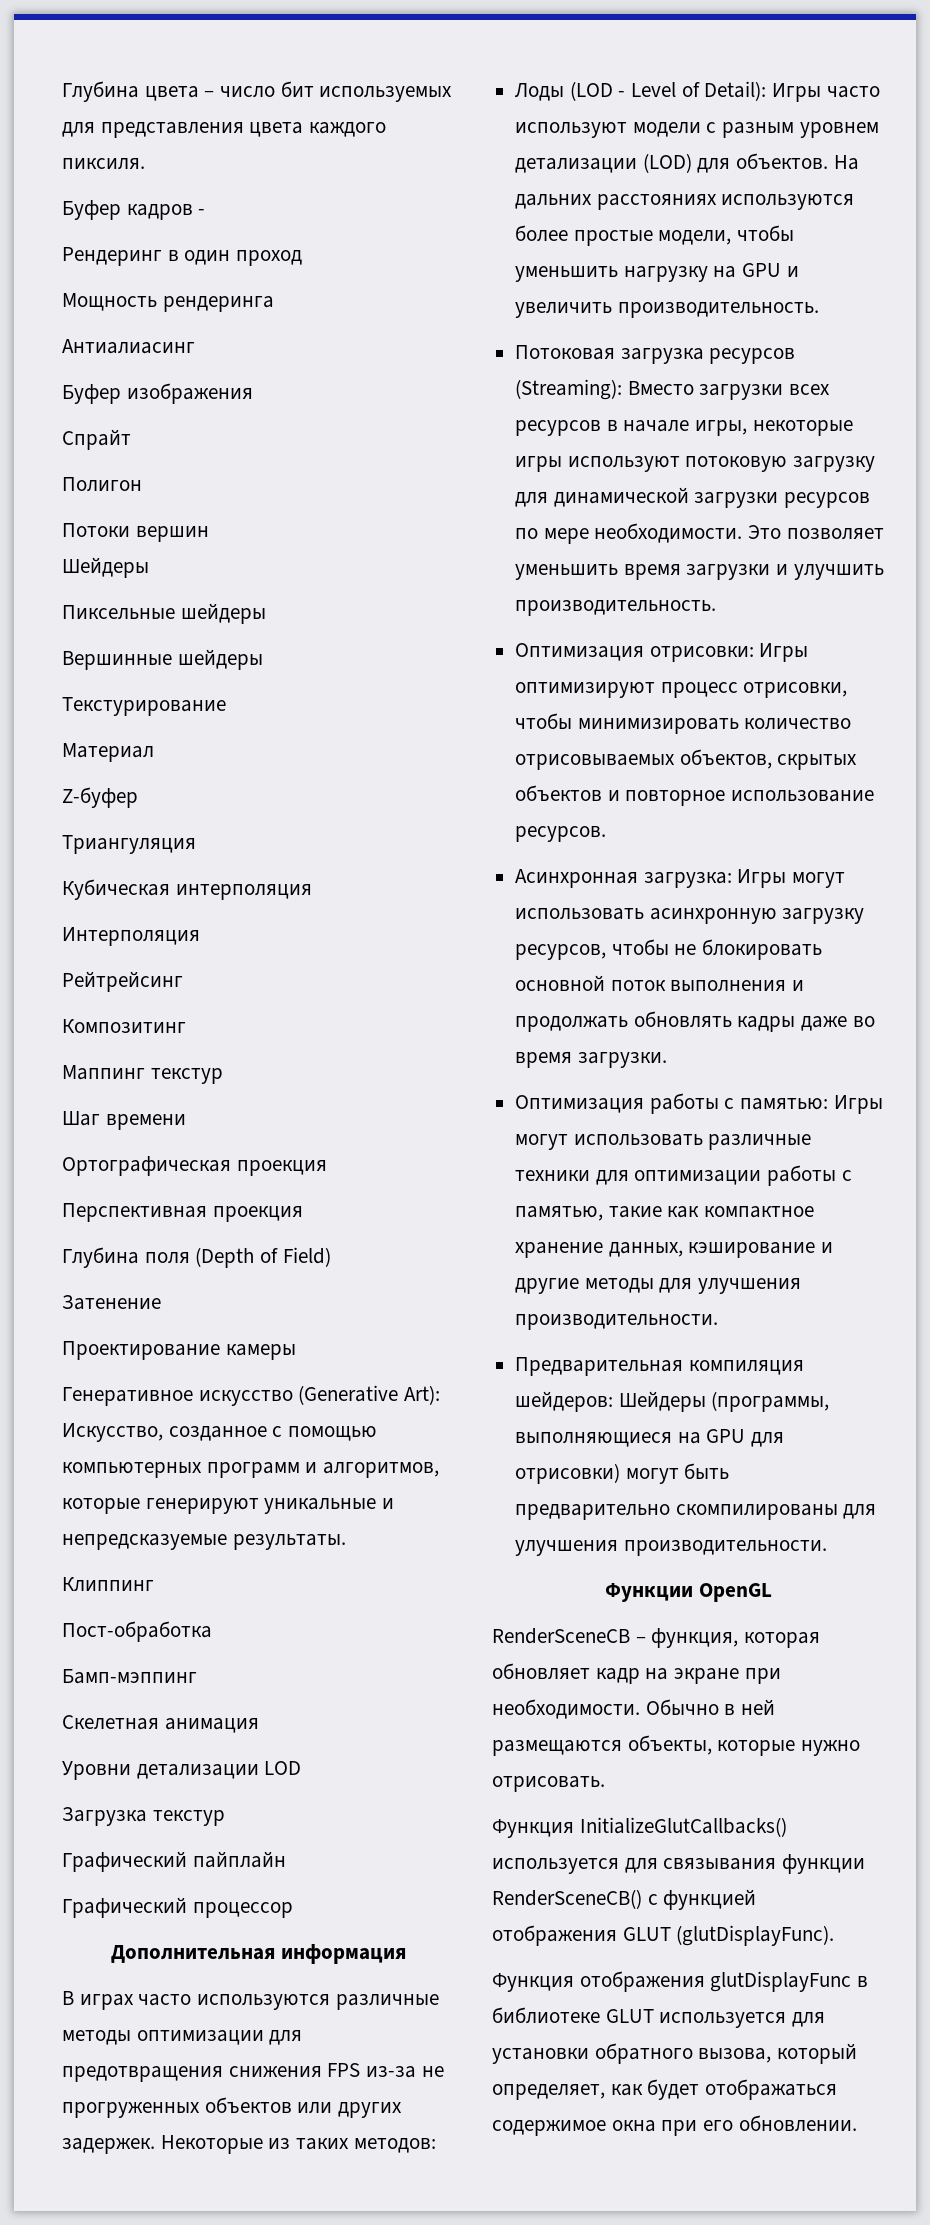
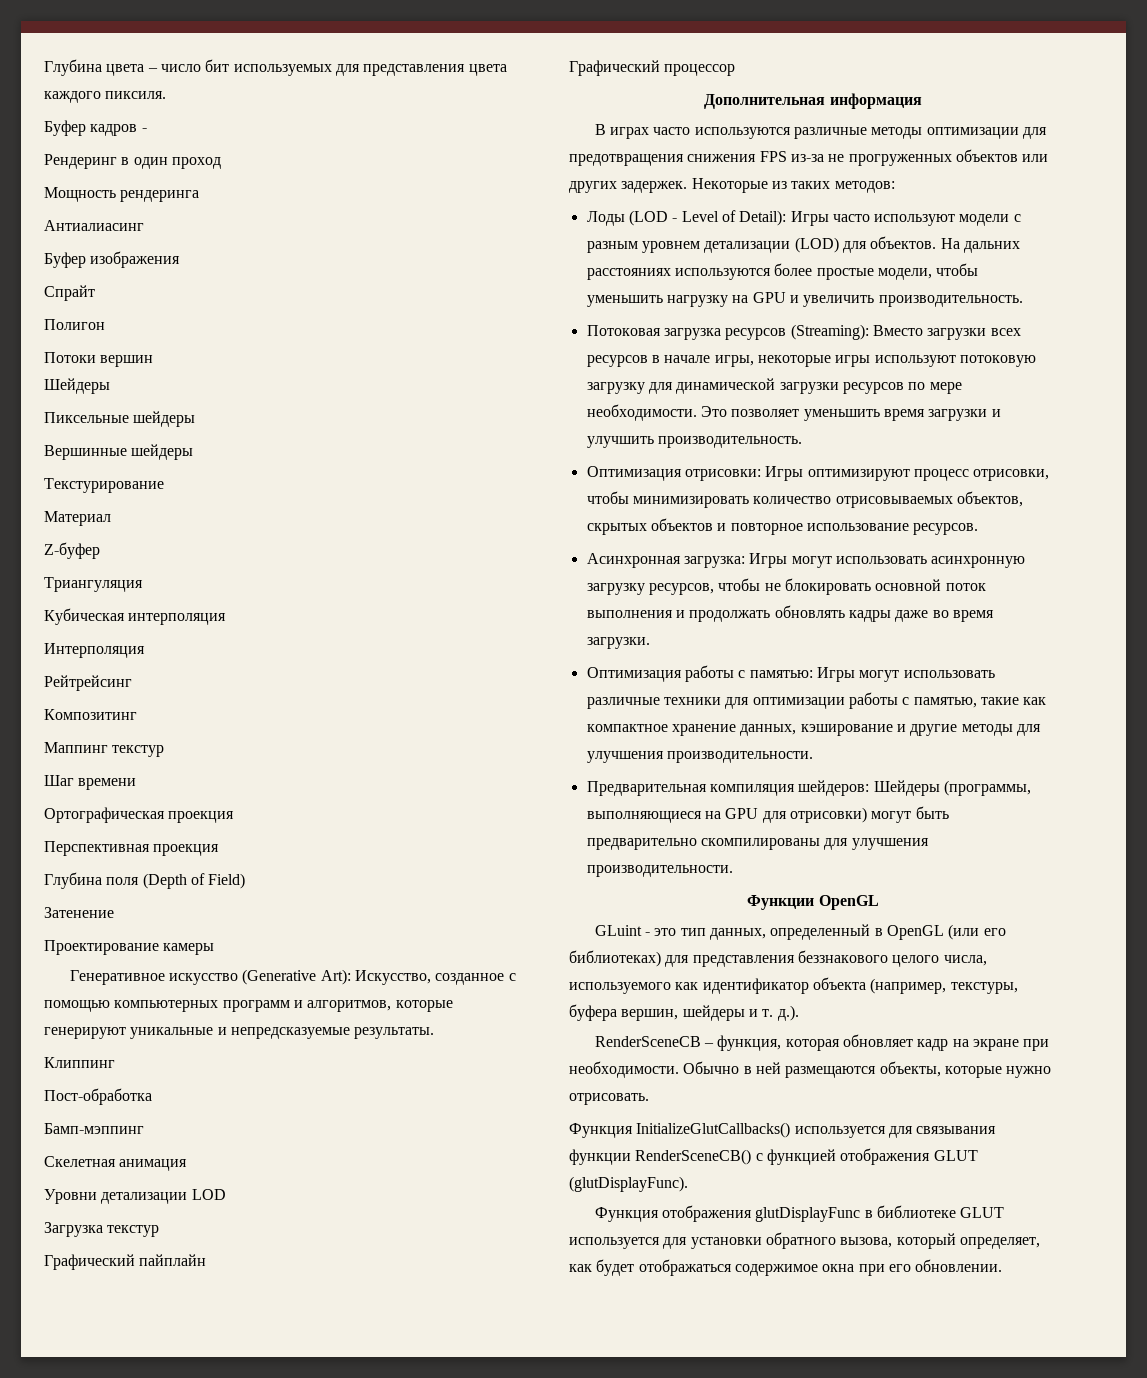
+ GLuint - это тип данных, определенный в OpenGL (или его библиотеках) для представления беззнакового целого числа, используемого как идентификатор объекта (например, текстуры, буфера вершин, шейдеры и т. д.).

